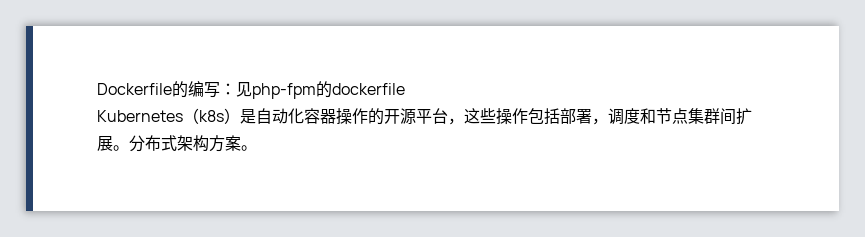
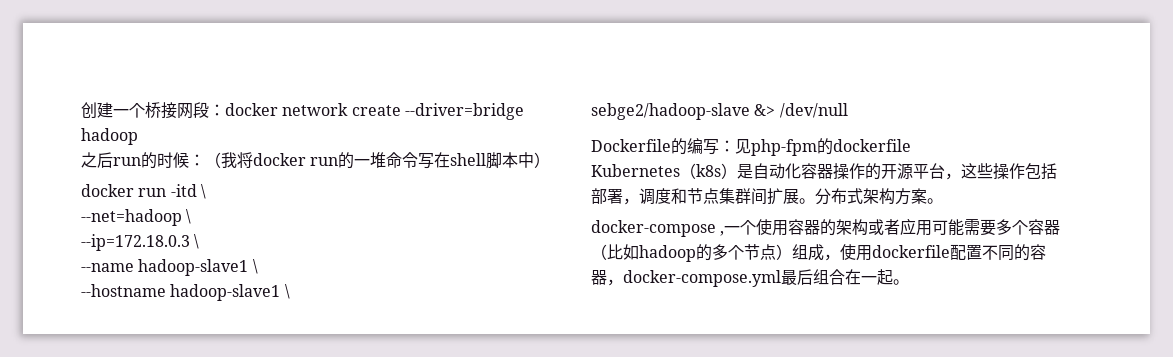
+ 创建一个桥接网段：docker network create --driver=bridge hadoop
+ 之后run的时候：（我将docker run的一堆命令写在shell脚本中）
+ docker run -itd \
+ --net=hadoop \
+ --ip=172.18.0.3 \
+ --name hadoop-slave1 \
+ --hostname hadoop-slave1 \
+ sebge2/hadoop-slave &> /dev/null
+ docker-compose ,一个使用容器的架构或者应用可能需要多个容器（比如hadoop的多个节点）组成，使用dockerfile配置不同的容器，docker-compose.yml最后组合在一起。

